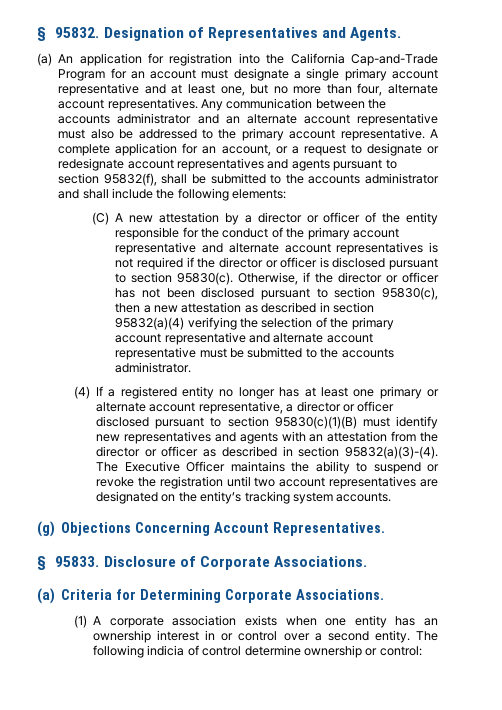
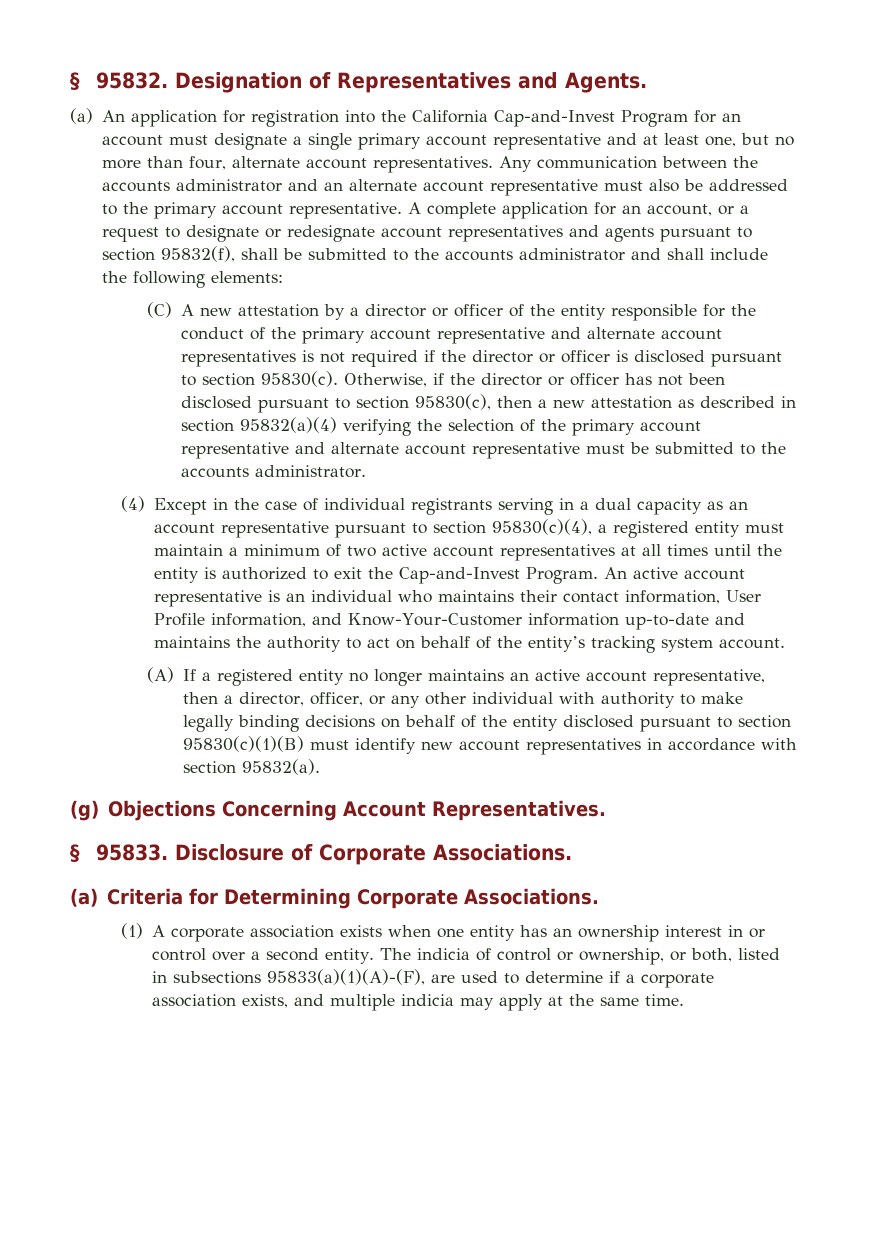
- (a) An application for registration into the California Cap-and-Trade Program for an account must designate a single primary account representative and at least one, but no more than four, alternate account representatives.
+ (a) An application for registration into the California Cap-and-Invest Program for an account must designate a single primary account representative and at least one, but no more than four, alternate account representatives.
- (4) If a registered entity no longer has at least one primary or alternate account representative, a director or officer disclosed pursuant to section 95830(c)(1)(B) must identify new representatives and agents with an attestation from the director or officer as described in section 95832(a)(3)-(4). The Executive Officer maintains the ability to suspend or revoke the registration until two account representatives are designated on the entity’s tracking system accounts.
+ (4) Except in the case of individual registrants serving in a dual capacity as an account representative pursuant to section 95830(c)(4), a registered entity must maintain a minimum of two active account representatives at all times until the entity is authorized to exit the Cap-and-Invest Program. An active account representative is an individual who maintains their contact information, User Profile information, and Know-Your-Customer information up-to-date and maintains the authority to act on behalf of the entity’s tracking system account.
+ (A) If a registered entity no longer maintains an active account representative, then a director, officer, or any other individual with authority to make legally binding decisions on behalf of the entity disclosed pursuant to section 95830(c)(1)(B) must identify new account representatives in accordance with section 95832(a).
- The following indicia of control determine ownership or control:
+ The indicia of control or ownership, or both, listed in subsections 95833(a)(1)(A)-(F), are used to determine if a corporate association exists, and multiple indicia may apply at the same time.

